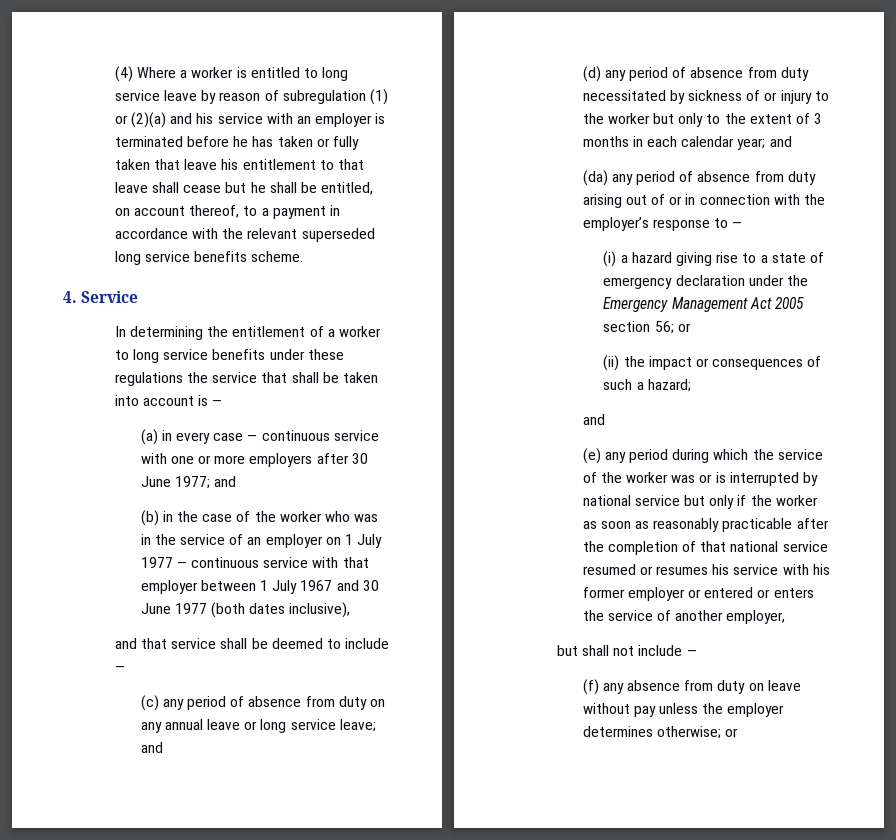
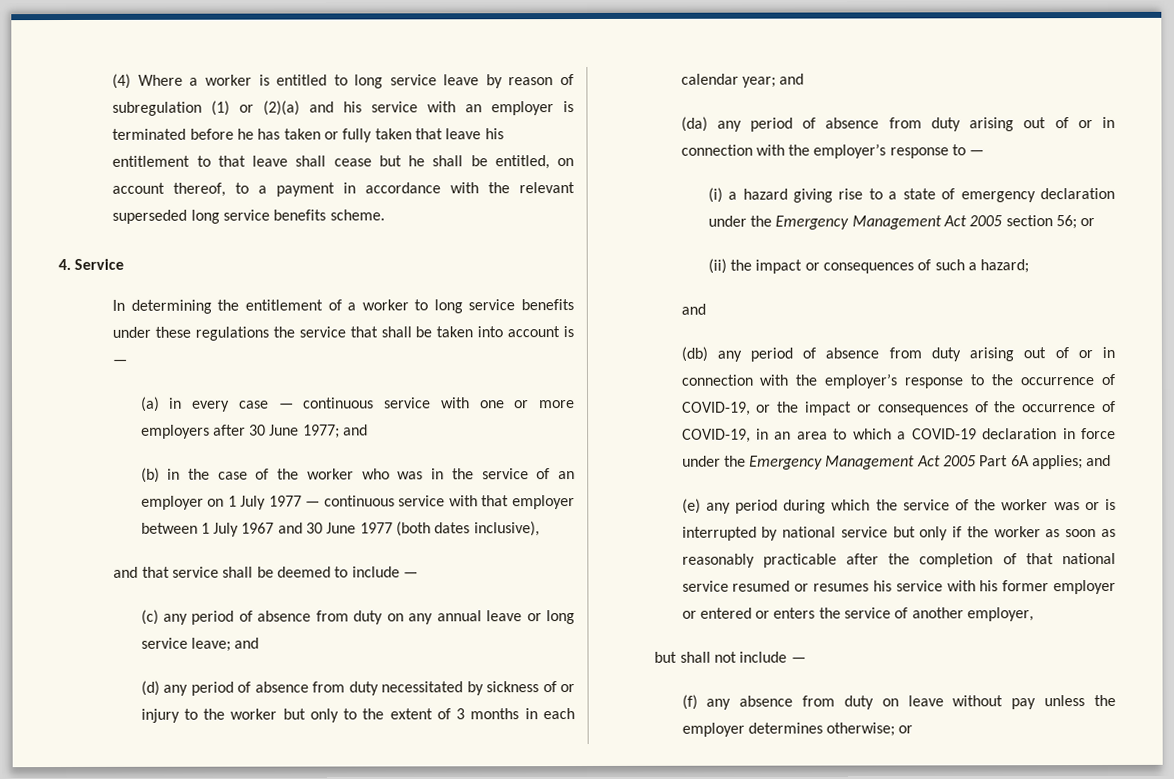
+ (db) any period of absence from duty arising out of or in connection with the employer’s response to the occurrence of COVID-19, or the impact or consequences of the occurrence of COVID-19, in an area to which a COVID-19 declaration in force under the Emergency Management Act 2005 Part 6A applies; and

